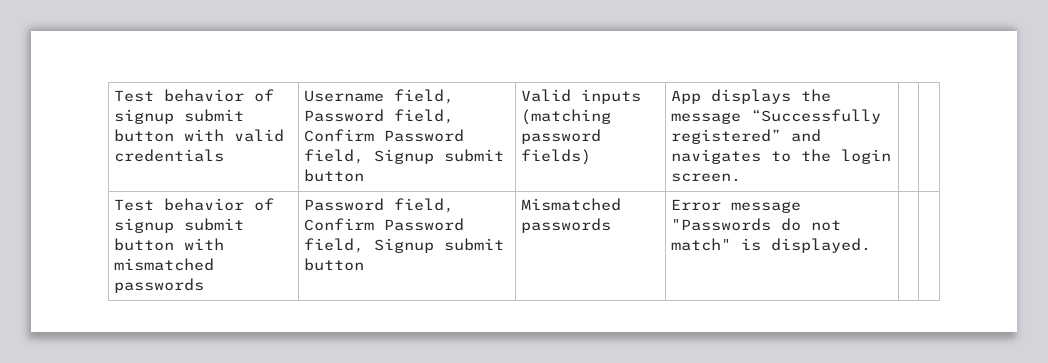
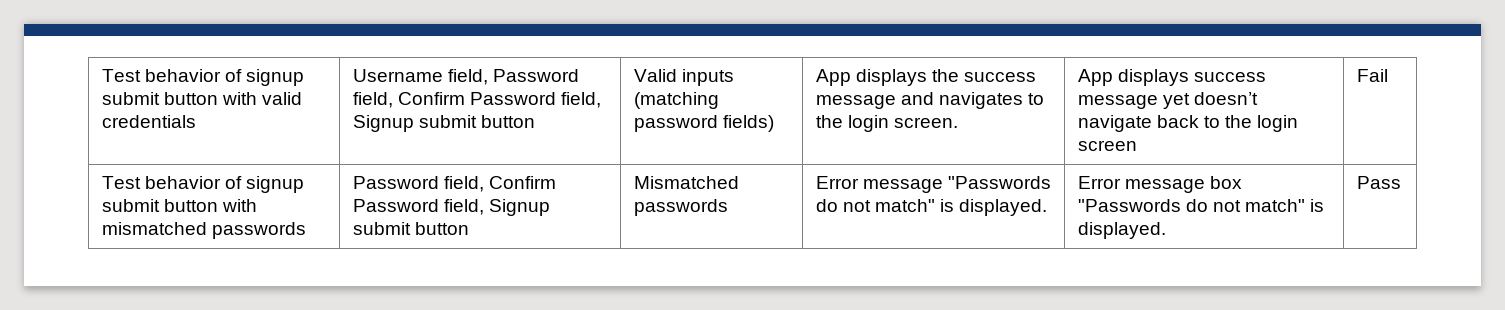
- App displays the message “Successfully registered” and navigates to the login screen.
+ App displays the success message and navigates to the login screen.
+ App displays success message yet doesn’t navigate back to the login screen | Fail
- Test behavior of signup submit button with mismatched passwords | Password field, Confirm Password field, Signup submit button | Mismatched passwords | Error message "Passwords do not match" is displayed. | |
+ Test behavior of signup submit button with mismatched passwords | Password field, Confirm Password field, Signup submit button | Mismatched passwords | Error message "Passwords do not match" is displayed. | Error message box "Passwords do not match" is displayed. | Pass

